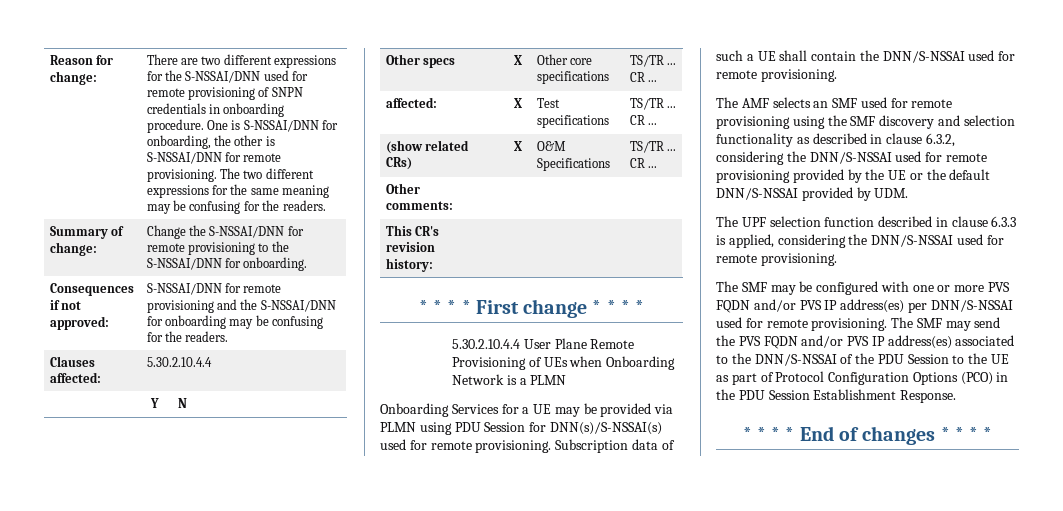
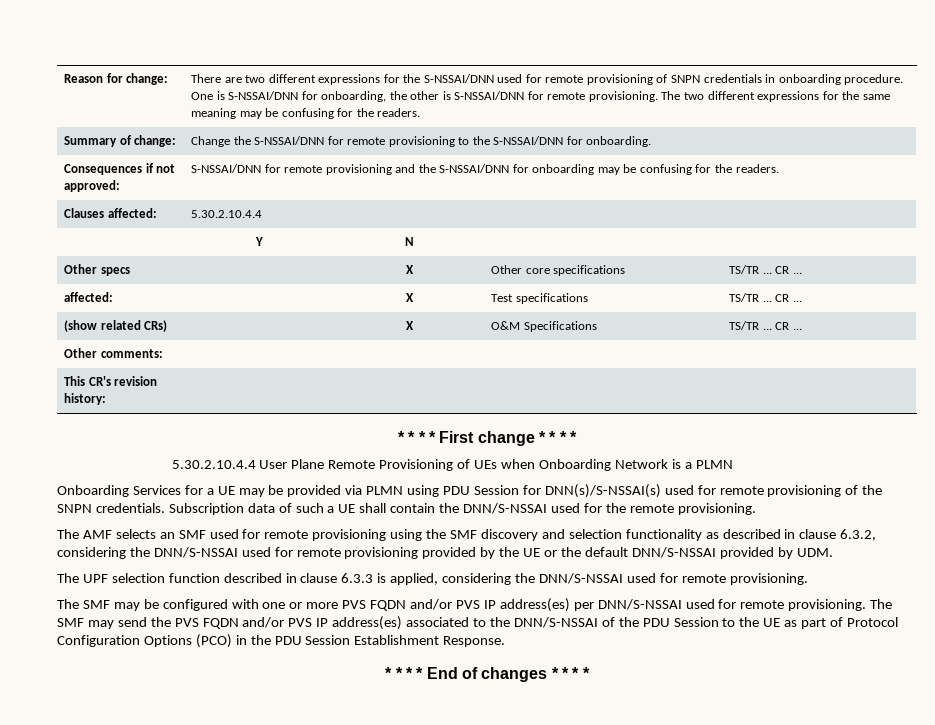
- Onboarding Services for a UE may be provided via PLMN using PDU Session for DNN(s)/S-NSSAI(s) used for remote provisioning.
+ Onboarding Services for a UE may be provided via PLMN using PDU Session for DNN(s)/S-NSSAI(s) used for remote provisioning of the SNPN credentials.
- Subscription data of such a UE shall contain the DNN/S-NSSAI used for remote provisioning.
+ Subscription data of such a UE shall contain the DNN/S-NSSAI used for the remote provisioning.

